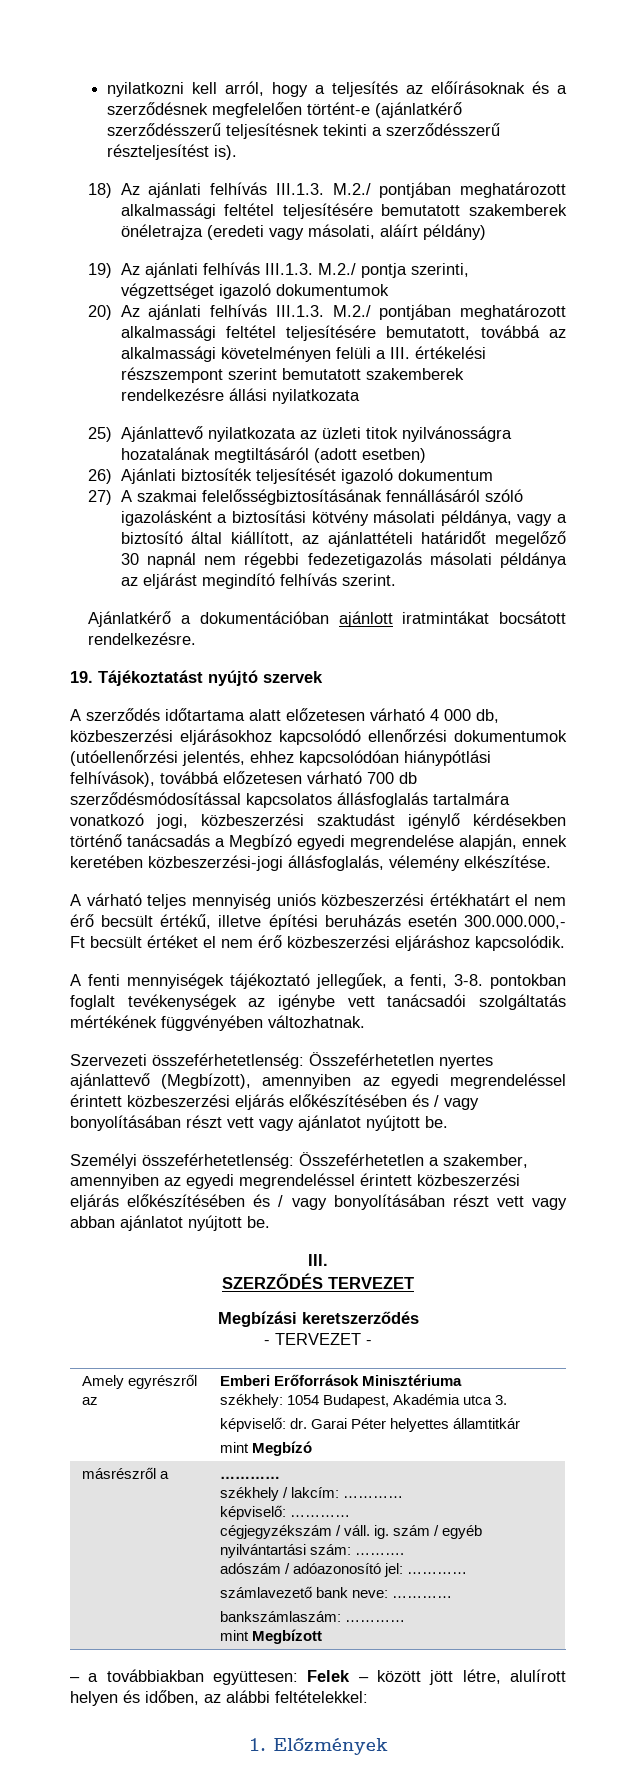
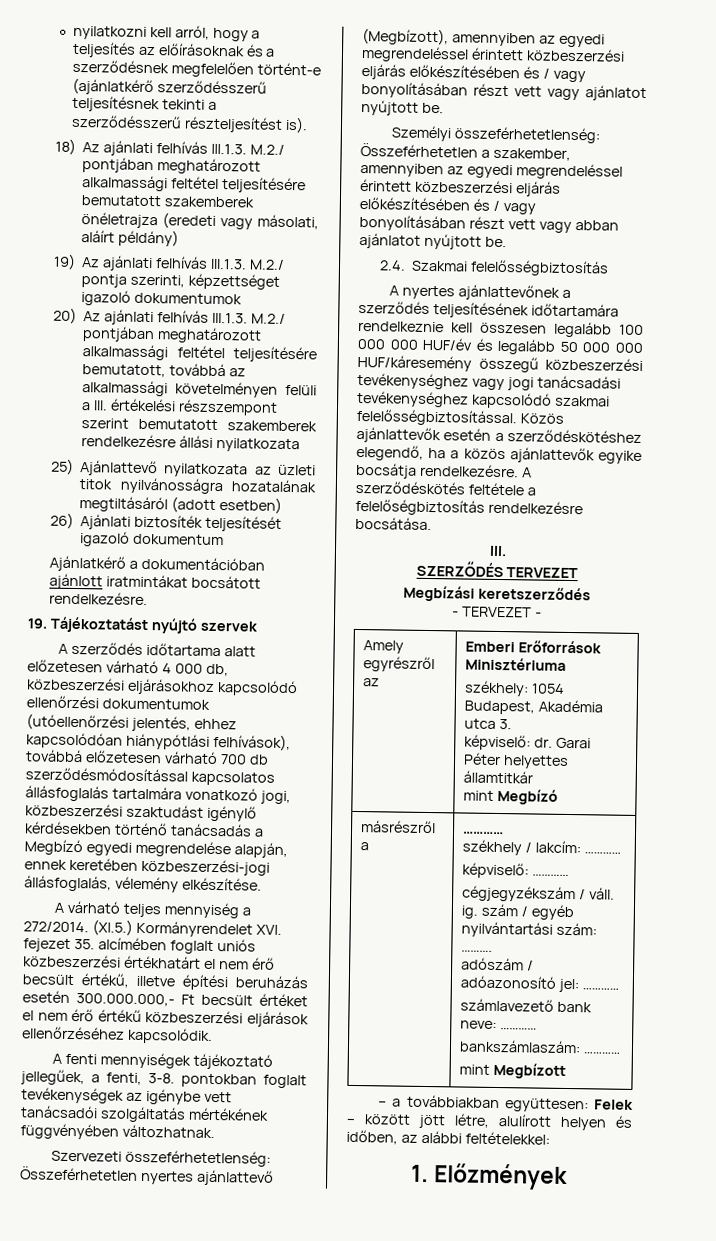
- 19) Az ajánlati felhívás III.1.3. M.2./ pontja szerinti, végzettséget igazoló dokumentumok
+ 19) Az ajánlati felhívás III.1.3. M.2./ pontja szerinti, képzettséget igazoló dokumentumok
- 27) A szakmai felelősségbiztosításának fennállásáról szóló igazolásként a biztosítási kötvény másolati példánya, vagy a biztosító által kiállított, az ajánlattételi határidőt megelőző 30 napnál nem régebbi fedezetigazolás másolati példánya az eljárást megindító felhívás szerint.
- A várható teljes mennyiség uniós közbeszerzési értékhatárt el nem érő becsült értékű, illetve építési beruházás esetén 300.000.000,- Ft becsült értéket el nem érő közbeszerzési eljáráshoz kapcsolódik.
+ A várható teljes mennyiség a 272/2014. (XI.5.) Kormányrendelet XVI. fejezet 35. alcímében foglalt uniós közbeszerzési értékhatárt el nem érő becsült értékű, illetve építési beruházás esetén 300.000.000,- Ft becsült értéket el nem érő értékű közbeszerzési eljárások ellenőrzéséhez kapcsolódik.
+ 2.4. Szakmai felelősségbiztosítás
+ A nyertes ajánlattevőnek a szerződés teljesítésének időtartamára rendelkeznie kell összesen legalább 100 000 000 HUF/év és legalább 50 000 000 HUF/káresemény összegű közbeszerzési tevékenységhez vagy jogi tanácsadási tevékenységhez kapcsolódó szakmai felelősségbiztosítással. Közös ajánlattevők esetén a szerződéskötéshez elegendő, ha a közös ajánlattevők egyike bocsátja rendelkezésre. A szerződéskötés feltétele a felelőségbiztosítás rendelkezésre bocsátása.

